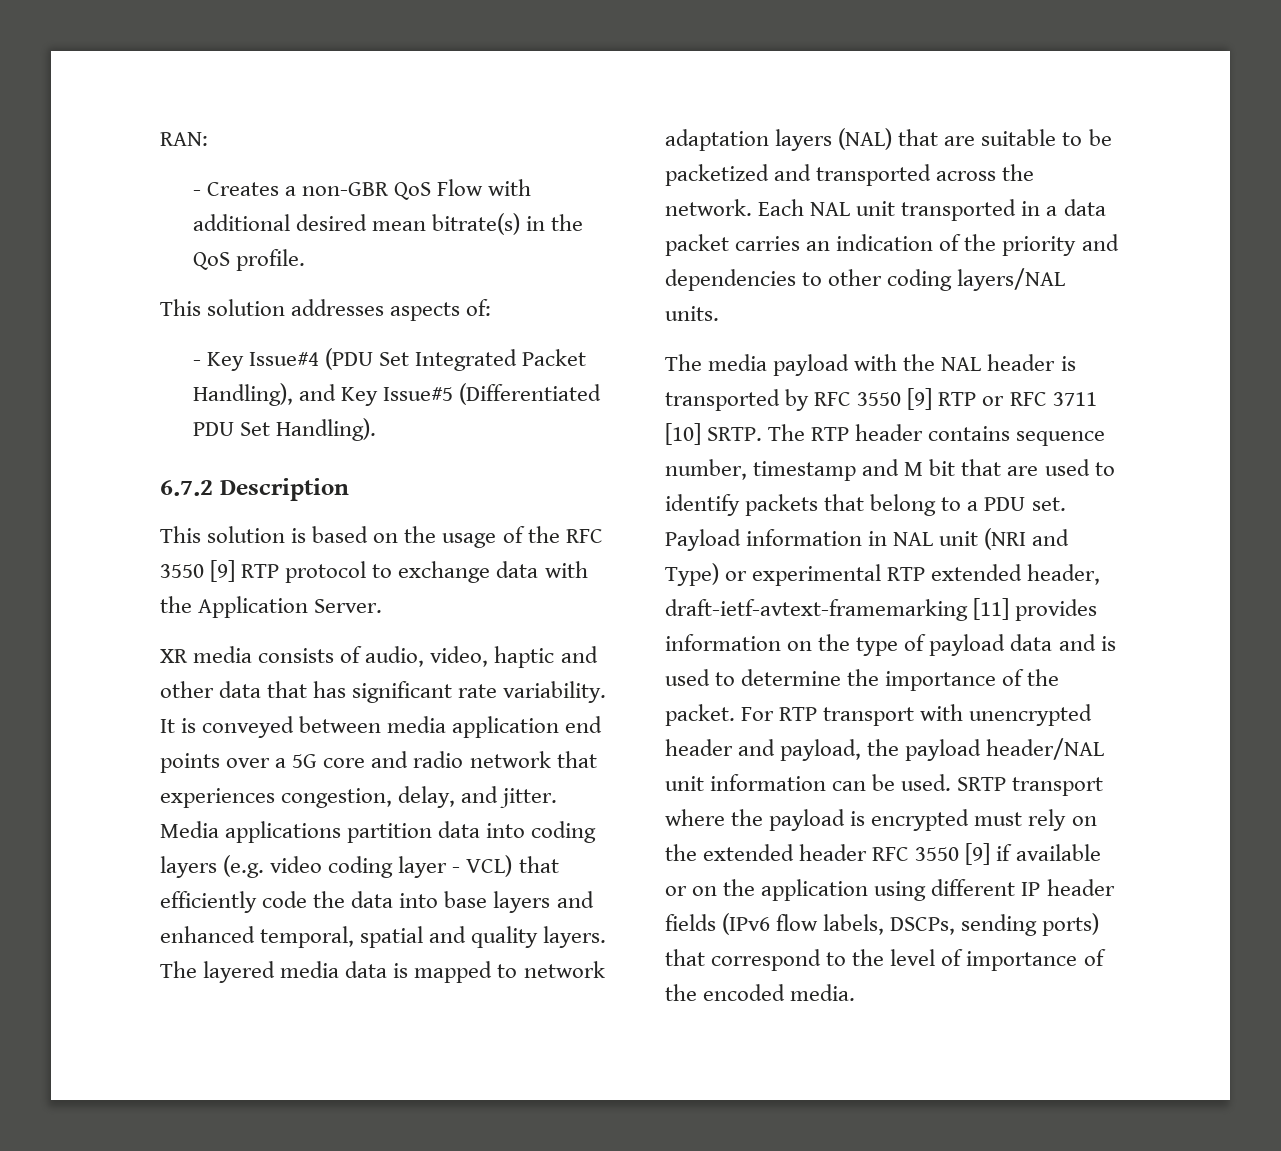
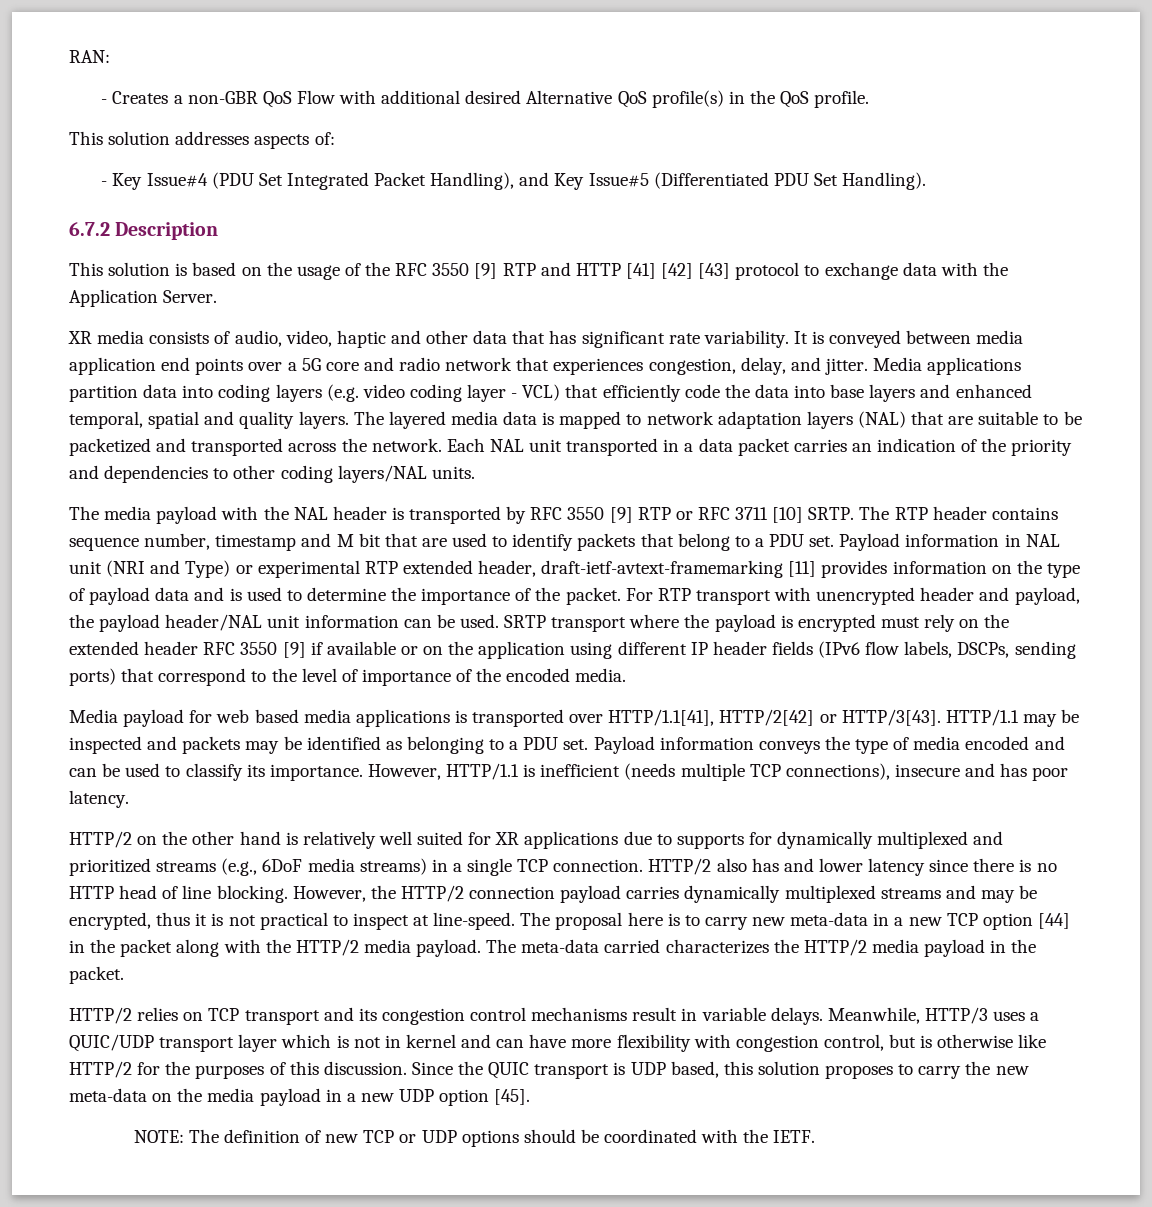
- - Creates a non-GBR QoS Flow with additional desired mean bitrate(s) in the QoS profile.
+ - Creates a non-GBR QoS Flow with additional desired Alternative QoS profile(s) in the QoS profile.
- This solution is based on the usage of the RFC 3550 [9] RTP protocol to exchange data with the Application Server.
+ This solution is based on the usage of the RFC 3550 [9] RTP and HTTP [41] [42] [43] protocol to exchange data with the Application Server.
+ Media payload for web based media applications is transported over HTTP/1.1[41], HTTP/2[42] or HTTP/3[43]. HTTP/1.1 may be inspected and packets may be identified as belonging to a PDU set. Payload information conveys the type of media encoded and can be used to classify its importance. However, HTTP/1.1 is inefficient (needs multiple TCP connections), insecure and has poor latency.
+ HTTP/2 on the other hand is relatively well suited for XR applications due to supports for dynamically multiplexed and prioritized streams (e.g., 6DoF media streams) in a single TCP connection. HTTP/2 also has and lower latency since there is no HTTP head of line blocking. However, the HTTP/2 connection payload carries dynamically multiplexed streams and may be encrypted, thus it is not practical to inspect at line-speed. The proposal here is to carry new meta-data in a new TCP option [44] in the packet along with the HTTP/2 media payload. The meta-data carried characterizes the HTTP/2 media payload in the packet.
+ HTTP/2 relies on TCP transport and its congestion control mechanisms result in variable delays. Meanwhile, HTTP/3 uses a QUIC/UDP transport layer which is not in kernel and can have more flexibility with congestion control, but is otherwise like HTTP/2 for the purposes of this discussion. Since the QUIC transport is UDP based, this solution proposes to carry the new meta-data on the media payload in a new UDP option [45].
+ NOTE: The definition of new TCP or UDP options should be coordinated with the IETF.

